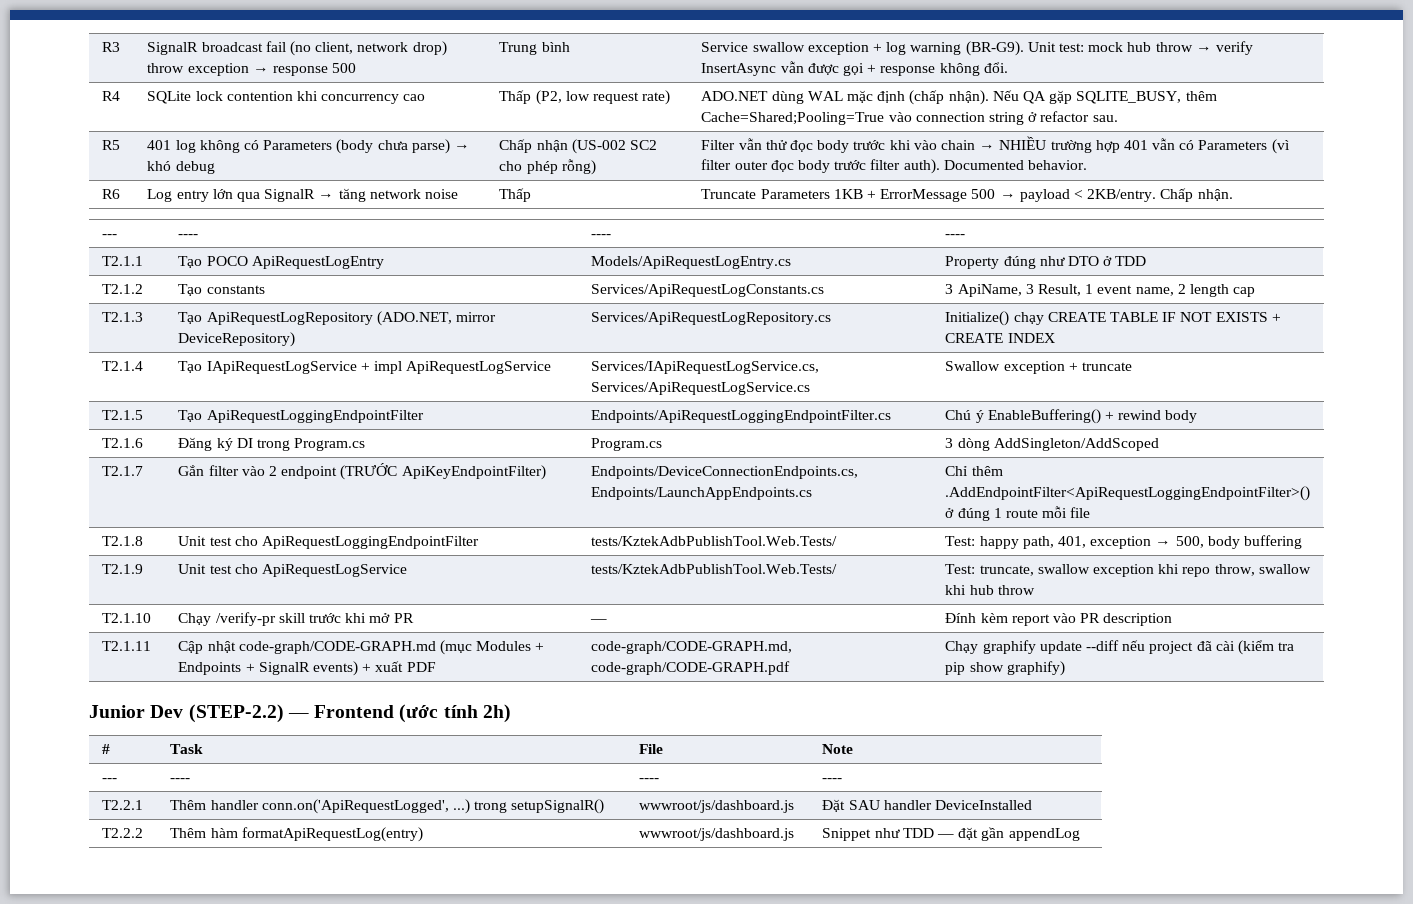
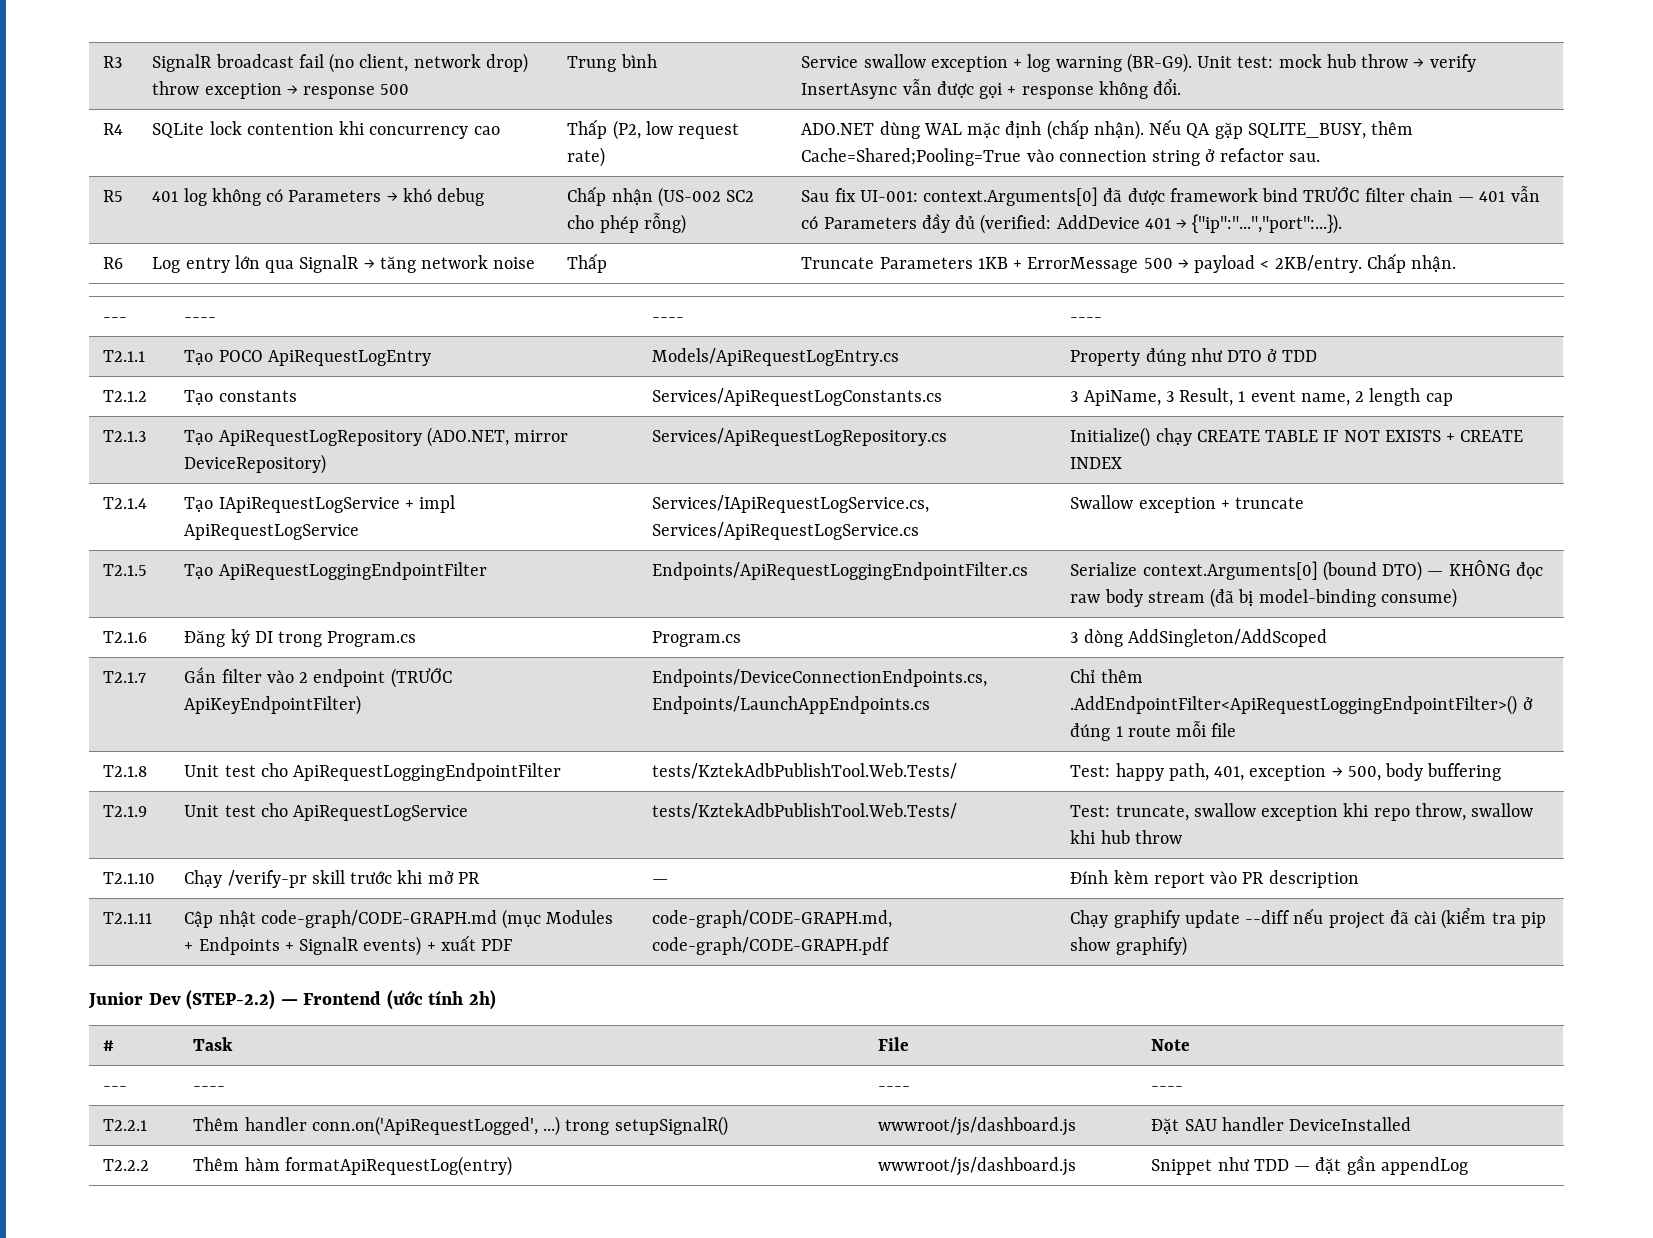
- 401 log không có Parameters (body chưa parse) → khó debug
+ 401 log không có Parameters → khó debug
- Filter vẫn thử đọc body trước khi vào chain → NHIỀU trường hợp 401 vẫn có Parameters (vì filter outer đọc body trước filter auth). Documented behavior.
+ Sau fix UI-001: context.Arguments[0] đã được framework bind TRƯỚC filter chain — 401 vẫn có Parameters đầy đủ (verified: AddDevice 401 → {"ip":"...","port":...}).
- T2.1.5 | Tạo ApiRequestLoggingEndpointFilter | Endpoints/ApiRequestLoggingEndpointFilter.cs | Chú ý EnableBuffering() + rewind body
+ T2.1.5 | Tạo ApiRequestLoggingEndpointFilter | Endpoints/ApiRequestLoggingEndpointFilter.cs | Serialize context.Arguments[0] (bound DTO) — KHÔNG đọc raw body stream (đã bị model-binding consume)

